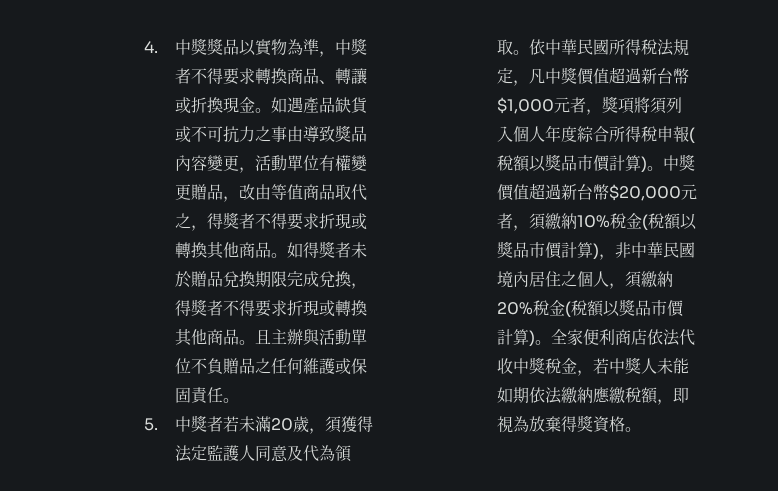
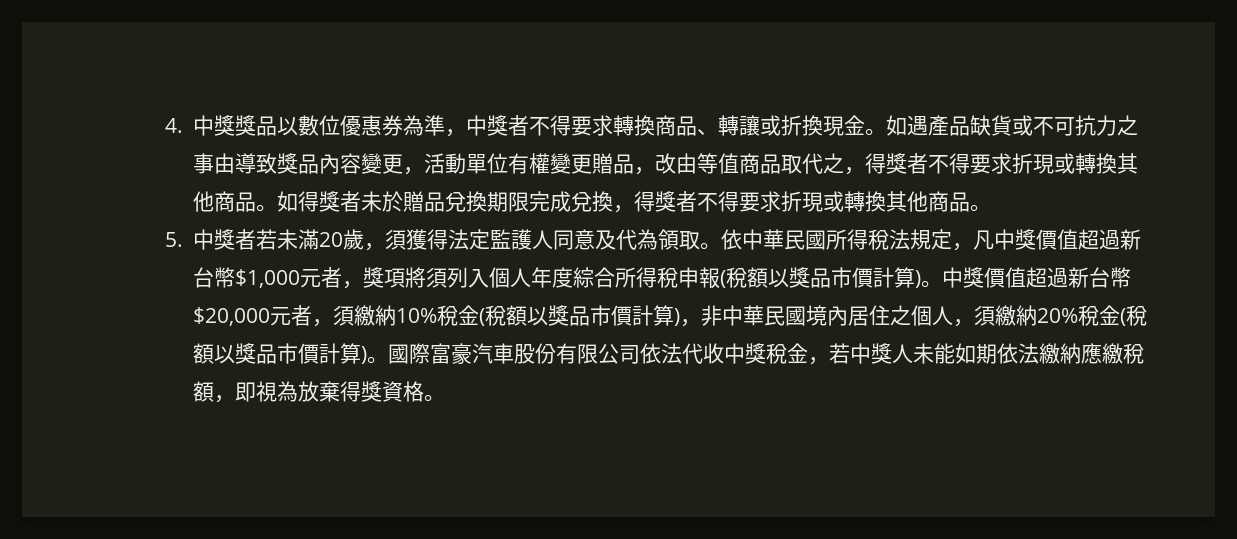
- 4.中獎獎品以實物為準，中獎者不得要求轉換商品、轉讓或折換現金。
+ 4.中獎獎品以數位優惠券為準，中獎者不得要求轉換商品、轉讓或折換現金。
- 且主辦與活動單位不負贈品之任何維護或保固責任。
- 全家便利商店依法代收中獎稅金，若中獎人未能如期依法繳納應繳稅額，即視為放棄得獎資格。
+ 國際富豪汽車股份有限公司依法代收中獎稅金，若中獎人未能如期依法繳納應繳稅額，即視為放棄得獎資格。

